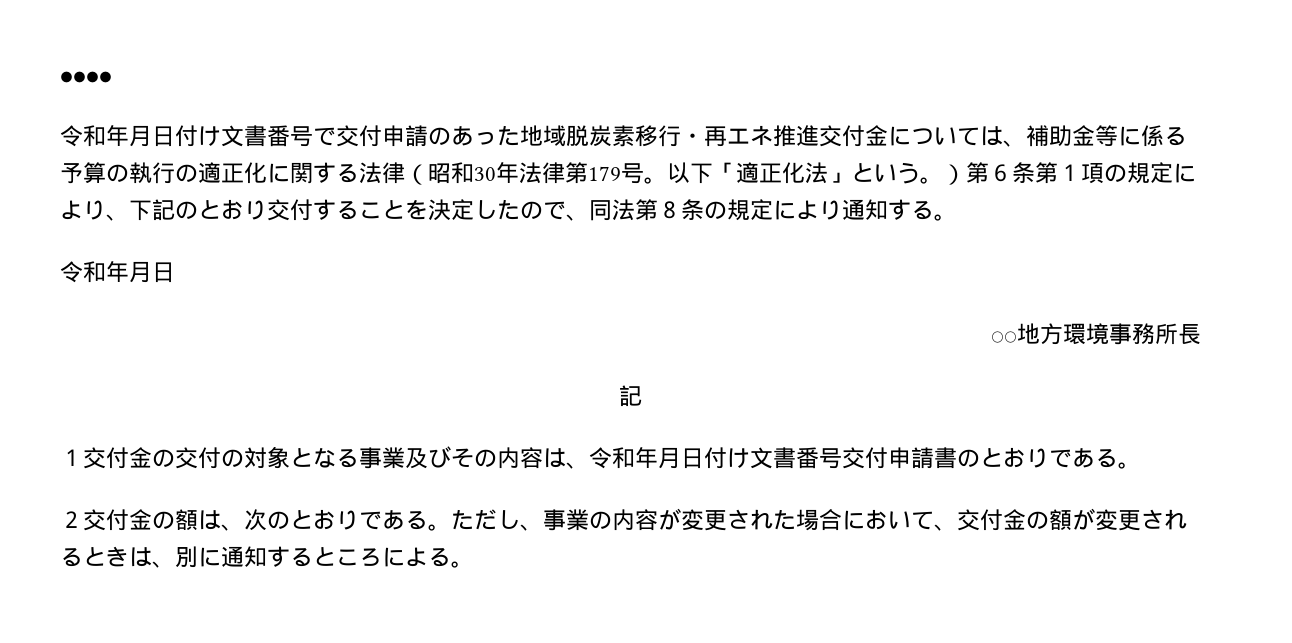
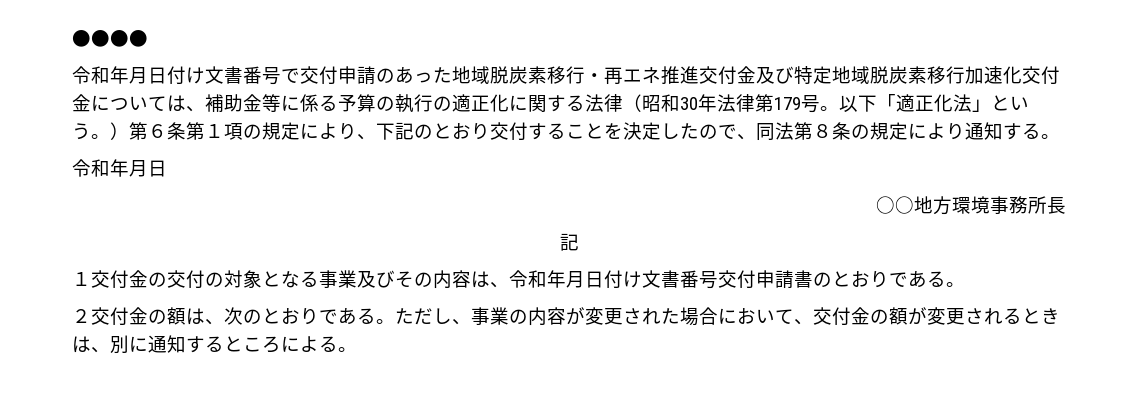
- 令和年月日付け文書番号で交付申請のあった地域脱炭素移行・再エネ推進交付金については、補助金等に係る予算の執行の適正化に関する法律（昭和30年法律第179号。
+ 令和年月日付け文書番号で交付申請のあった地域脱炭素移行・再エネ推進交付金及び特定地域脱炭素移行加速化交付金については、補助金等に係る予算の執行の適正化に関する法律（昭和30年法律第179号。

